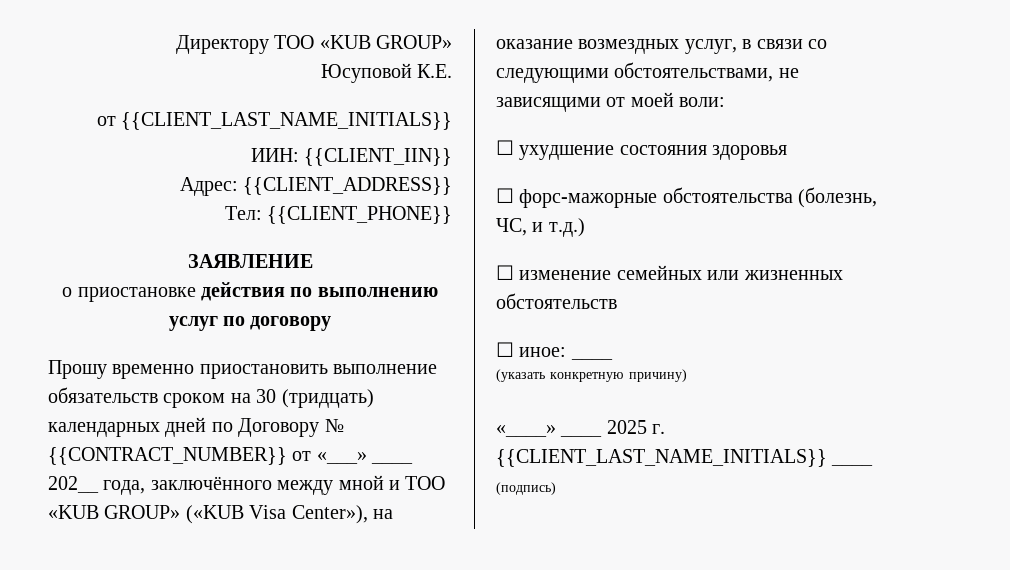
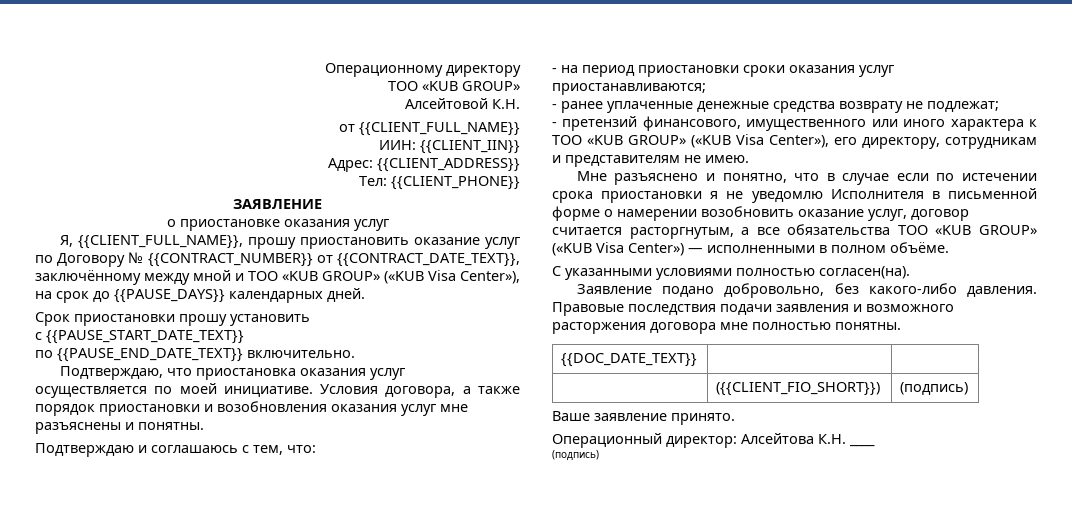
- Директору ТОО «KUB GROUP»
+ Операционному директору
+ ТОО «KUB GROUP»
- Юсуповой К.Е.
- от {{CLIENT_LAST_NAME_INITIALS}}
+ Алсейтовой К.Н.
+ от {{CLIENT_FULL_NAME}}
- о приостановке действия по выполнению услуг по договору
- Прошу временно приостановить выполнение обязательств сроком на 30 (тридцать) календарных дней по Договору № {{CONTRACT_NUMBER}} от «___» ____ 202__ года, заключённого между мной и ТОО «KUB GROUP» («KUB Visa Center»), на оказание возмездных услуг, в связи со следующими обстоятельствами, не зависящими от моей воли:
- ☐ ухудшение состояния здоровья
- ☐ форс-мажорные обстоятельства (болезнь, ЧС, и т.д.)
- ☐ изменение семейных или жизненных обстоятельств
- ☐ иное: ____
- (указать конкретную причину)
- «____» ____ 2025 г. {{CLIENT_LAST_NAME_INITIALS}} ____
+ о приостановке оказания услуг
+ Я, {{CLIENT_FULL_NAME}}, прошу приостановить оказание услуг по Договору № {{CONTRACT_NUMBER}} от {{CONTRACT_DATE_TEXT}}, заключённому между мной и ТОО «KUB GROUP» («KUB Visa Center»), на срок до {{PAUSE_DAYS}} календарных дней.
+ Срок приостановки прошу установить
+ с {{PAUSE_START_DATE_TEXT}}
+ по {{PAUSE_END_DATE_TEXT}} включительно.
+ Подтверждаю, что приостановка оказания услуг осуществляется по моей инициативе. Условия договора, а также порядок приостановки и возобновления оказания услуг мне разъяснены и понятны.
+ Подтверждаю и соглашаюсь с тем, что:
+ - на период приостановки сроки оказания услуг приостанавливаются;
+ - ранее уплаченные денежные средства возврату не подлежат;
+ - претензий финансового, имущественного или иного характера к ТОО «KUB GROUP» («KUB Visa Center»), его директору, сотрудникам и представителям не имею.
+ Мне разъяснено и понятно, что в случае если по истечении срока приостановки я не уведомлю Исполнителя в письменной форме о намерении возобновить оказание услуг, договор считается расторгнутым, а все обязательства ТОО «KUB GROUP» («KUB Visa Center») — исполненными в полном объёме.
+ С указанными условиями полностью согласен(на).
+ Заявление подано добровольно, без какого-либо давления. Правовые последствия подачи заявления и возможного расторжения договора мне полностью понятны.
+ {{DOC_DATE_TEXT}} | |
+ | ({{CLIENT_FIO_SHORT}}) | (подпись)
+ Ваше заявление принято.
+ Операционный директор: Алсейтова К.Н. ____

